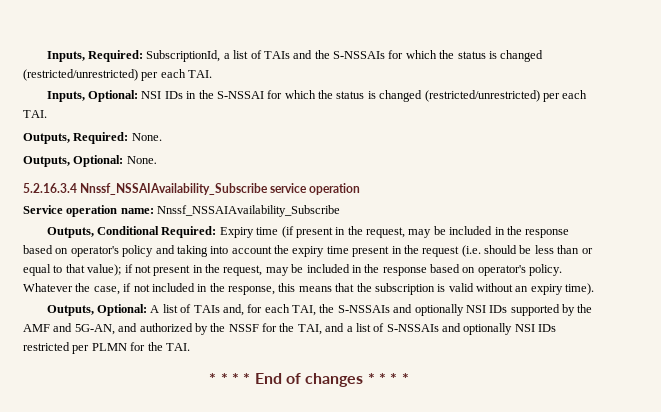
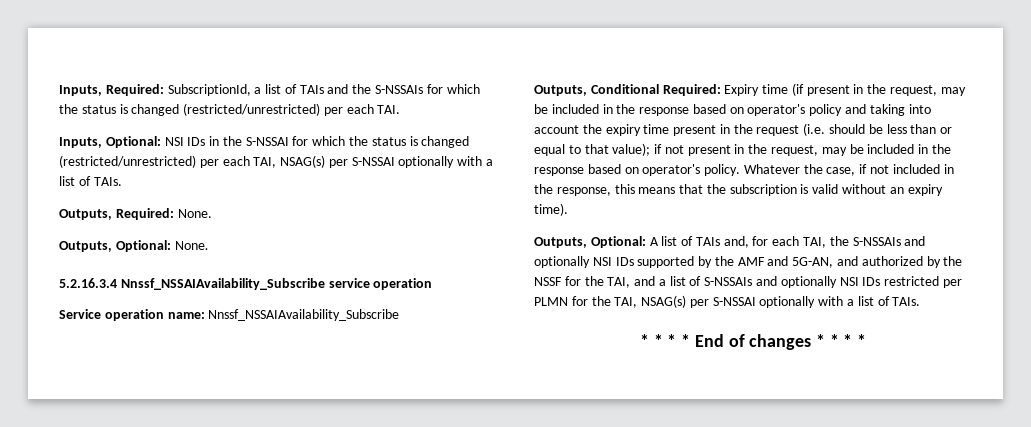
- Inputs, Optional: NSI IDs in the S-NSSAI for which the status is changed (restricted/unrestricted) per each TAI.
+ Inputs, Optional: NSI IDs in the S-NSSAI for which the status is changed (restricted/unrestricted) per each TAI, NSAG(s) per S-NSSAI optionally with a list of TAIs.
- Outputs, Optional: A list of TAIs and, for each TAI, the S-NSSAIs and optionally NSI IDs supported by the AMF and 5G-AN, and authorized by the NSSF for the TAI, and a list of S-NSSAIs and optionally NSI IDs restricted per PLMN for the TAI.
+ Outputs, Optional: A list of TAIs and, for each TAI, the S-NSSAIs and optionally NSI IDs supported by the AMF and 5G-AN, and authorized by the NSSF for the TAI, and a list of S-NSSAIs and optionally NSI IDs restricted per PLMN for the TAI, NSAG(s) per S-NSSAI optionally with a list of TAIs.

